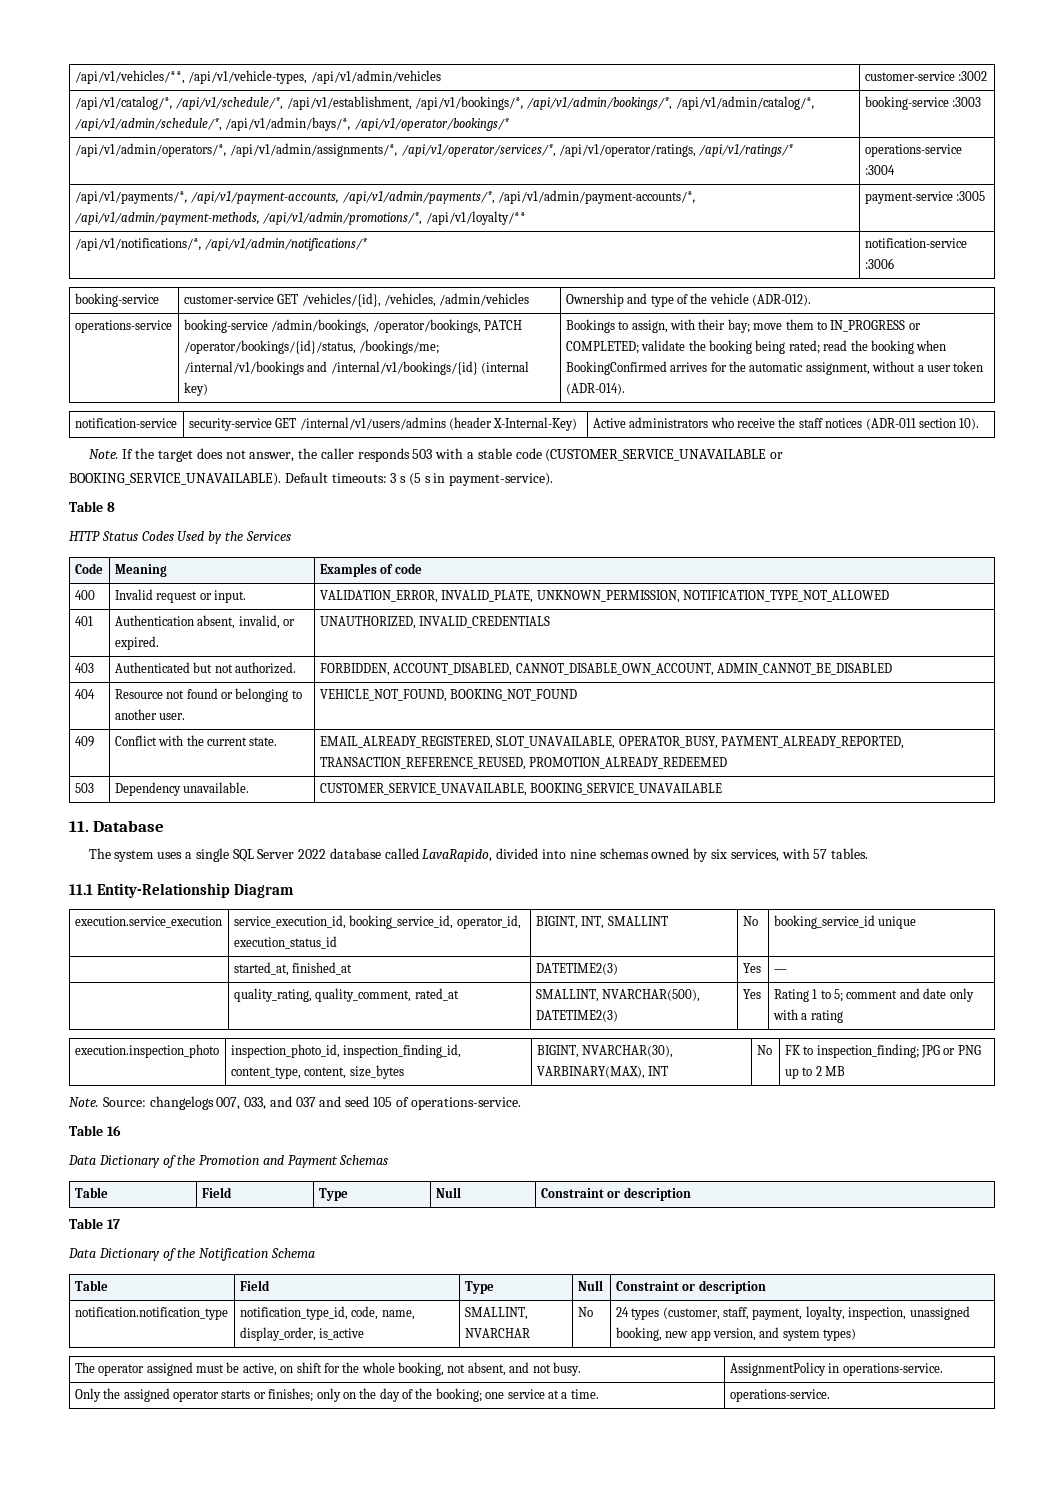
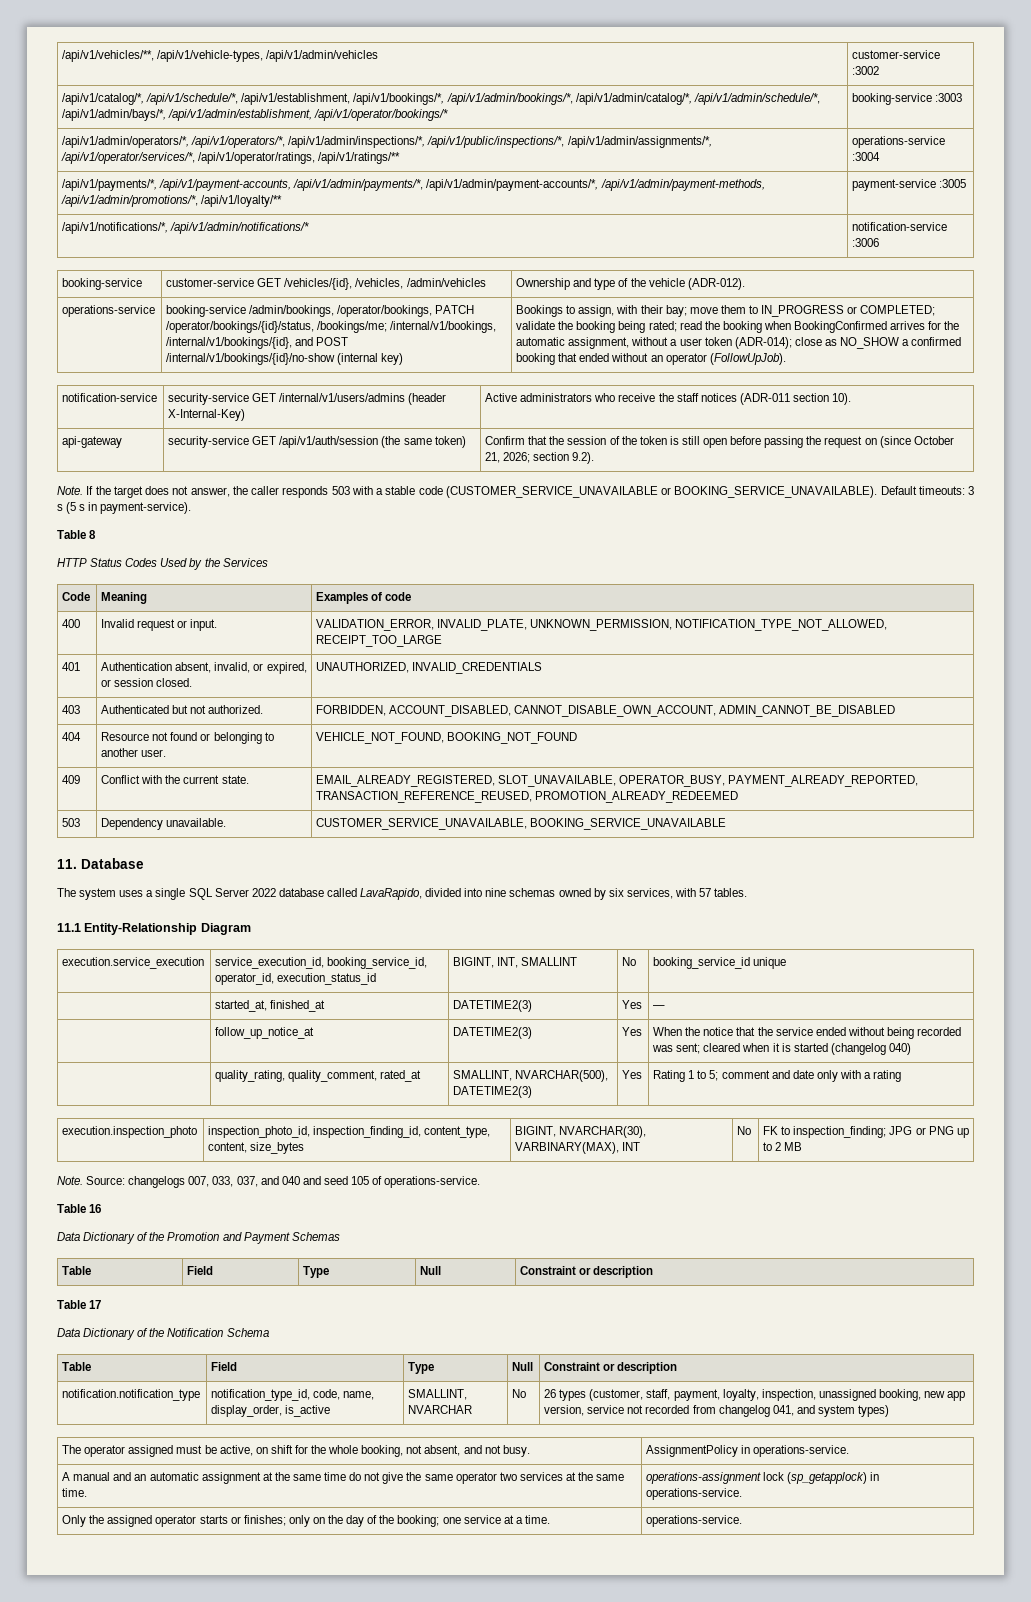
- /api/v1/catalog/*, /api/v1/schedule/*, /api/v1/establishment, /api/v1/bookings/*, /api/v1/admin/bookings/*, /api/v1/admin/catalog/*, /api/v1/admin/schedule/*, /api/v1/admin/bays/*, /api/v1/operator/bookings/* | booking-service :3003
+ /api/v1/catalog/*, /api/v1/schedule/*, /api/v1/establishment, /api/v1/bookings/*, /api/v1/admin/bookings/*, /api/v1/admin/catalog/*, /api/v1/admin/schedule/*, /api/v1/admin/bays/*, /api/v1/admin/establishment, /api/v1/operator/bookings/* | booking-service :3003
- /api/v1/admin/operators/*, /api/v1/admin/assignments/*, /api/v1/operator/services/*, /api/v1/operator/ratings, /api/v1/ratings/* | operations-service :3004
+ /api/v1/admin/operators/*, /api/v1/operators/*, /api/v1/admin/inspections/*, /api/v1/public/inspections/*, /api/v1/admin/assignments/*, /api/v1/operator/services/*, /api/v1/operator/ratings, /api/v1/ratings/** | operations-service :3004
- booking-service /admin/bookings, /operator/bookings, PATCH /operator/bookings/{id}/status, /bookings/me; /internal/v1/bookings and /internal/v1/bookings/{id} (internal key)
+ booking-service /admin/bookings, /operator/bookings, PATCH /operator/bookings/{id}/status, /bookings/me; /internal/v1/bookings, /internal/v1/bookings/{id}, and POST /internal/v1/bookings/{id}/no-show (internal key)
- Bookings to assign, with their bay; move them to IN_PROGRESS or COMPLETED; validate the booking being rated; read the booking when BookingConfirmed arrives for the automatic assignment, without a user token (ADR-014).
+ Bookings to assign, with their bay; move them to IN_PROGRESS or COMPLETED; validate the booking being rated; read the booking when BookingConfirmed arrives for the automatic assignment, without a user token (ADR-014); close as NO_SHOW a confirmed booking that ended without an operator (FollowUpJob).
+ api-gateway | security-service GET /api/v1/auth/session (the same token) | Confirm that the session of the token is still open before passing the request on (since October 21, 2026; section 9.2).
- 400 | Invalid request or input. | VALIDATION_ERROR, INVALID_PLATE, UNKNOWN_PERMISSION, NOTIFICATION_TYPE_NOT_ALLOWED
+ 400 | Invalid request or input. | VALIDATION_ERROR, INVALID_PLATE, UNKNOWN_PERMISSION, NOTIFICATION_TYPE_NOT_ALLOWED, RECEIPT_TOO_LARGE
- 401 | Authentication absent, invalid, or expired. | UNAUTHORIZED, INVALID_CREDENTIALS
+ 401 | Authentication absent, invalid, or expired, or session closed. | UNAUTHORIZED, INVALID_CREDENTIALS
+ | follow_up_notice_at | DATETIME2(3) | Yes | When the notice that the service ended without being recorded was sent; cleared when it is started (changelog 040)
- Source: changelogs 007, 033, and 037 and seed 105 of operations-service.
+ Source: changelogs 007, 033, 037, and 040 and seed 105 of operations-service.
- notification.notification_type | notification_type_id, code, name, display_order, is_active | SMALLINT, NVARCHAR | No | 24 types (customer, staff, payment, loyalty, inspection, unassigned booking, new app version, and system types)
+ notification.notification_type | notification_type_id, code, name, display_order, is_active | SMALLINT, NVARCHAR | No | 26 types (customer, staff, payment, loyalty, inspection, unassigned booking, new app version, service not recorded from changelog 041, and system types)
+ A manual and an automatic assignment at the same time do not give the same operator two services at the same time. | operations-assignment lock (sp_getapplock) in operations-service.

